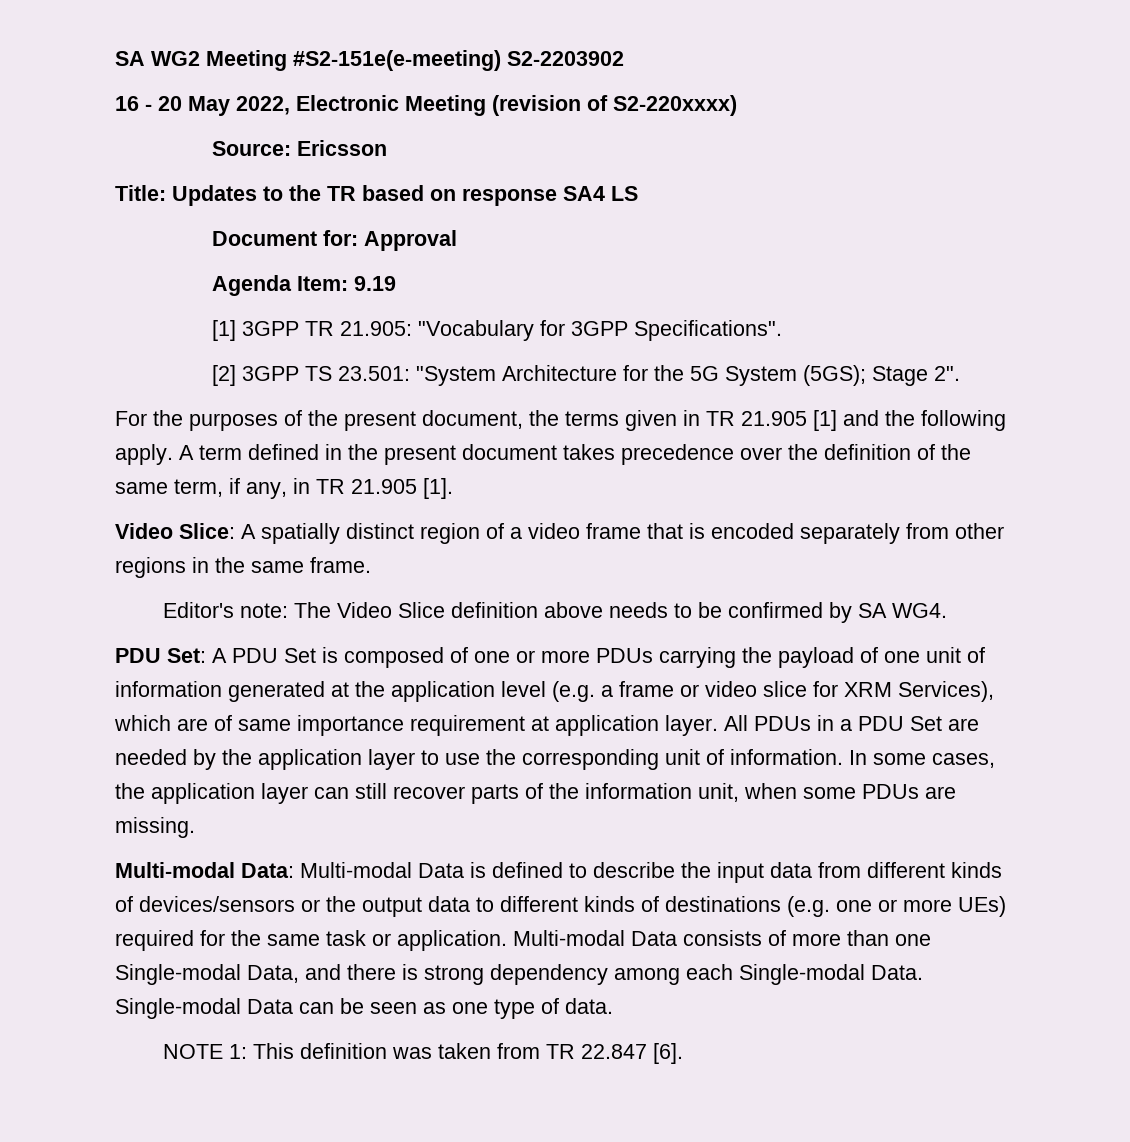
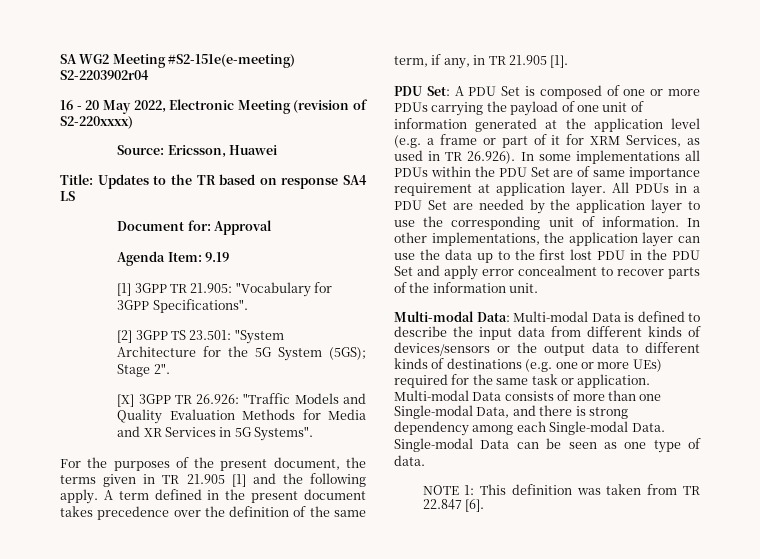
- SA WG2 Meeting #S2-151e(e-meeting) S2-2203902
+ SA WG2 Meeting #S2-151e(e-meeting) S2-2203902r04
- Source: Ericsson
+ Source: Ericsson, Huawei
+ [X] 3GPP TR 26.926: "Traffic Models and Quality Evaluation Methods for Media and XR Services in 5G Systems".
- Video Slice: A spatially distinct region of a video frame that is encoded separately from other regions in the same frame.
- Editor's note: The Video Slice definition above needs to be confirmed by SA WG4.
- PDU Set: A PDU Set is composed of one or more PDUs carrying the payload of one unit of information generated at the application level (e.g. a frame or video slice for XRM Services), which are of same importance requirement at application layer.
+ PDU Set: A PDU Set is composed of one or more PDUs carrying the payload of one unit of information generated at the application level (e.g. a frame or part of it for XRM Services, as used in TR 26.926). In some implementations all PDUs within the PDU Set are of same importance requirement at application layer.
- In some cases, the application layer can still recover parts of the information unit, when some PDUs are missing.
+ In other implementations, the application layer can use the data up to the first lost PDU in the PDU Set and apply error concealment to recover parts of the information unit.

